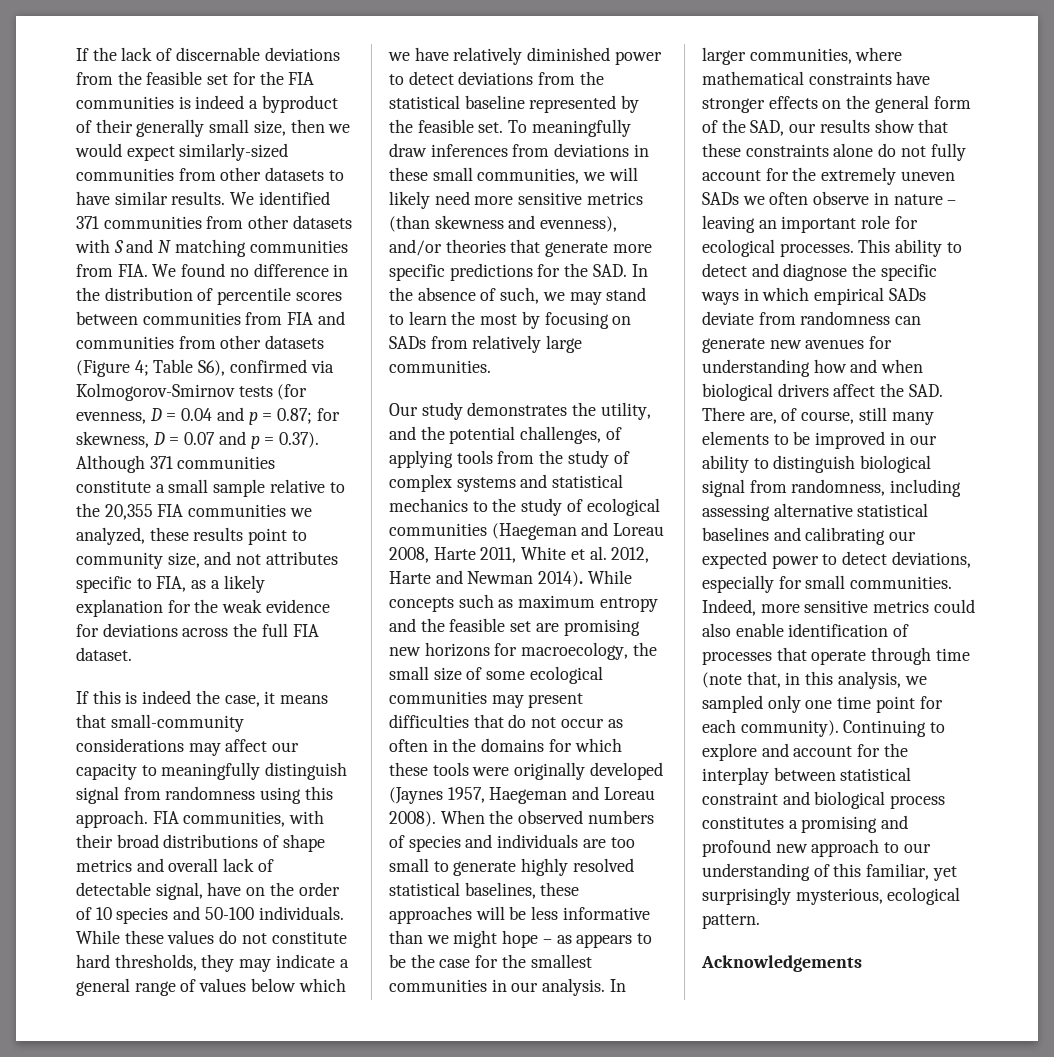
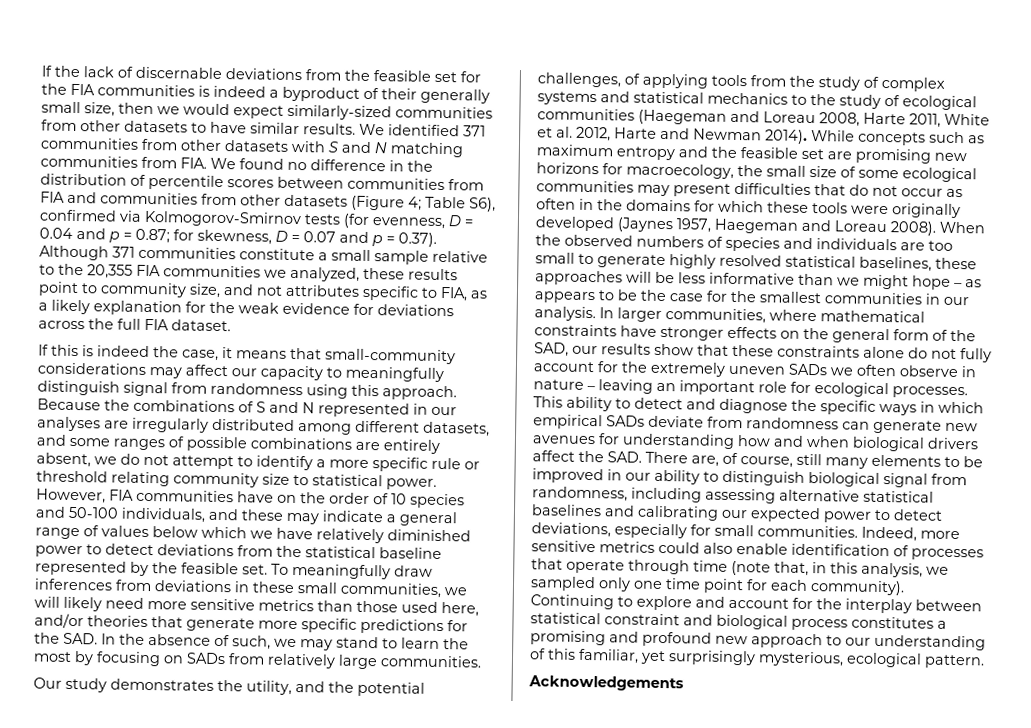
- FIA communities, with their broad distributions of shape metrics and overall lack of detectable signal, have on the order of 10 species and 50-100 individuals. While these values do not constitute hard thresholds, they may indicate a general range of values below which we have relatively diminished power to detect deviations from the statistical baseline represented by the feasible set.
+ Because the combinations of S and N represented in our analyses are irregularly distributed among different datasets, and some ranges of possible combinations are entirely absent, we do not attempt to identify a more specific rule or threshold relating community size to statistical power. However, FIA communities have on the order of 10 species and 50-100 individuals, and these may indicate a general range of values below which we have relatively diminished power to detect deviations from the statistical baseline represented by the feasible set.
- To meaningfully draw inferences from deviations in these small communities, we will likely need more sensitive metrics (than skewness and evenness), and/or theories that generate more specific predictions for the SAD. In the absence of such, we may stand to learn the most by focusing on SADs from relatively large communities.
+ To meaningfully draw inferences from deviations in these small communities, we will likely need more sensitive metrics than those used here, and/or theories that generate more specific predictions for the SAD. In the absence of such, we may stand to learn the most by focusing on SADs from relatively large communities.

